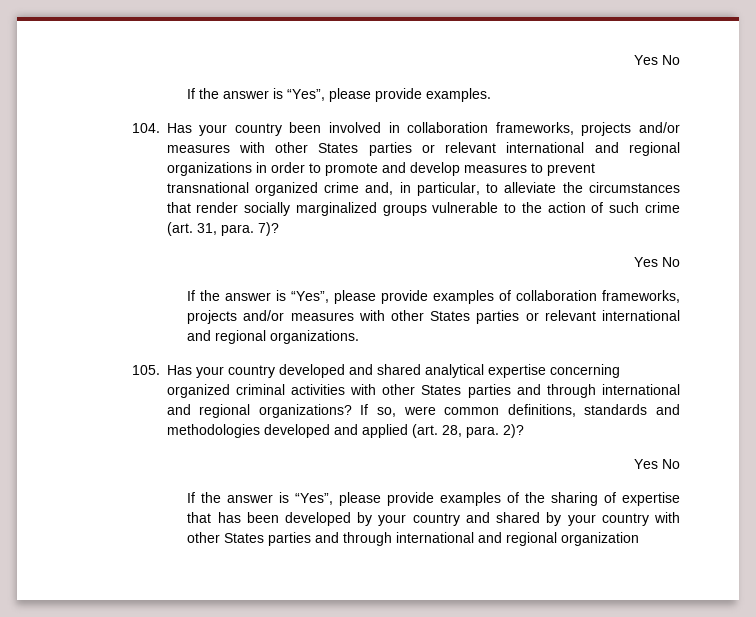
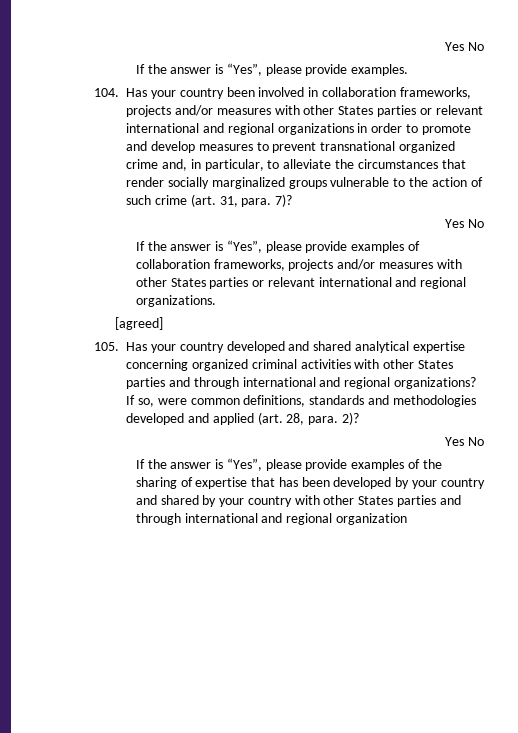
+ [agreed]

